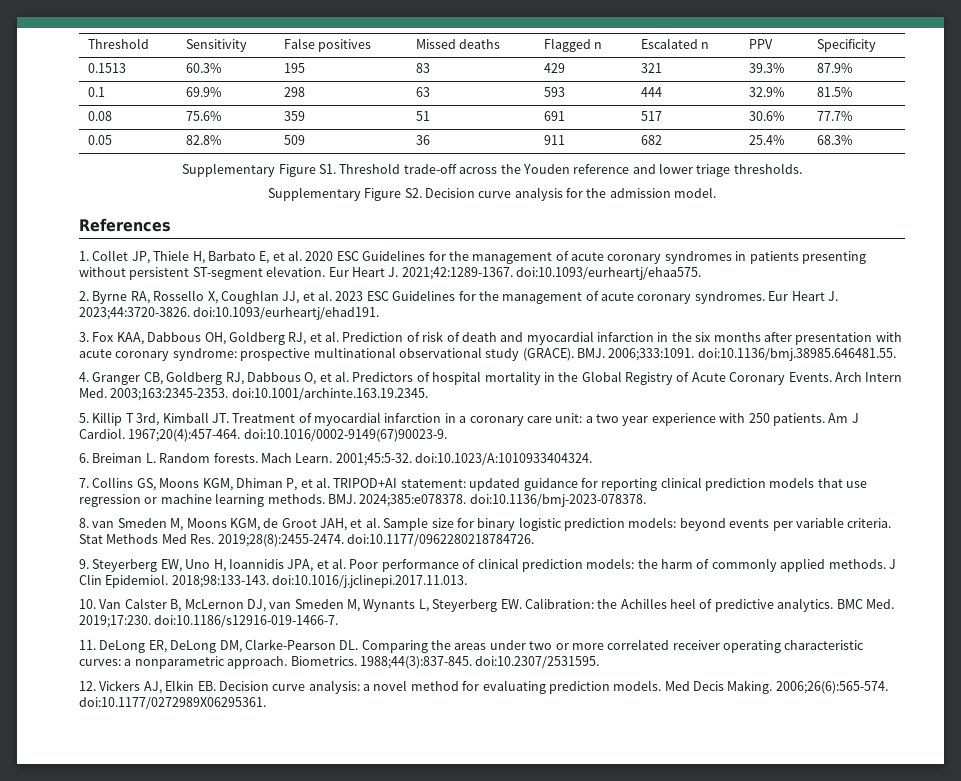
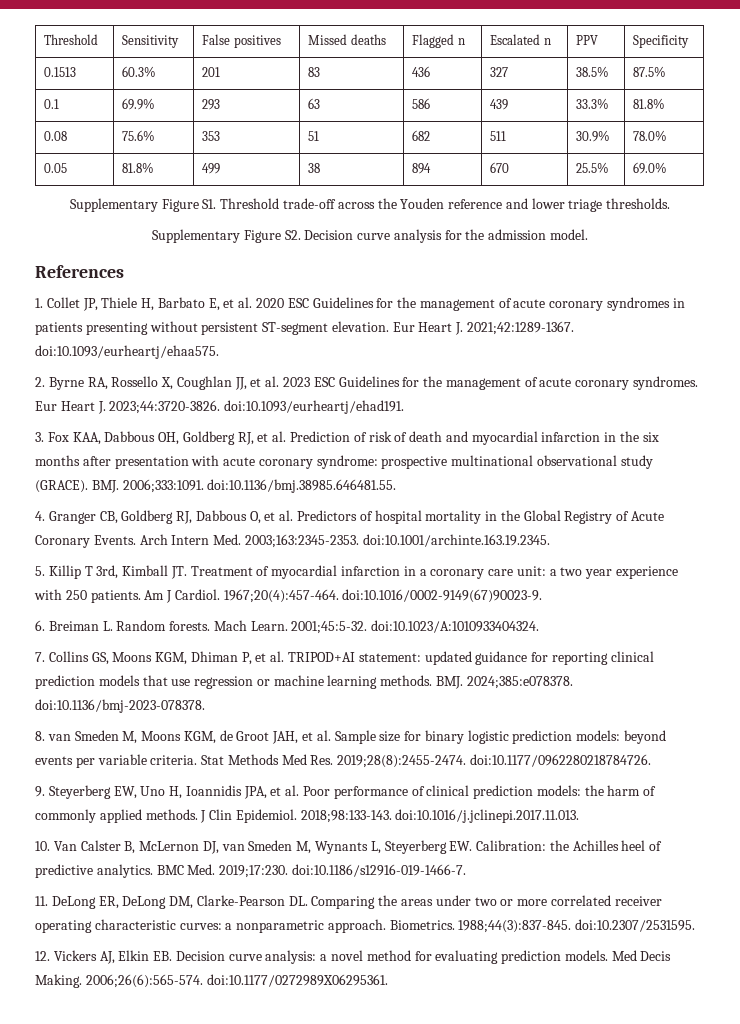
- 0.1513 | 60.3% | 195 | 83 | 429 | 321 | 39.3% | 87.9%
+ 0.1513 | 60.3% | 201 | 83 | 436 | 327 | 38.5% | 87.5%
- 0.1 | 69.9% | 298 | 63 | 593 | 444 | 32.9% | 81.5%
+ 0.1 | 69.9% | 293 | 63 | 586 | 439 | 33.3% | 81.8%
- 0.08 | 75.6% | 359 | 51 | 691 | 517 | 30.6% | 77.7%
- 0.05 | 82.8% | 509 | 36 | 911 | 682 | 25.4% | 68.3%
+ 0.08 | 75.6% | 353 | 51 | 682 | 511 | 30.9% | 78.0%
+ 0.05 | 81.8% | 499 | 38 | 894 | 670 | 25.5% | 69.0%

